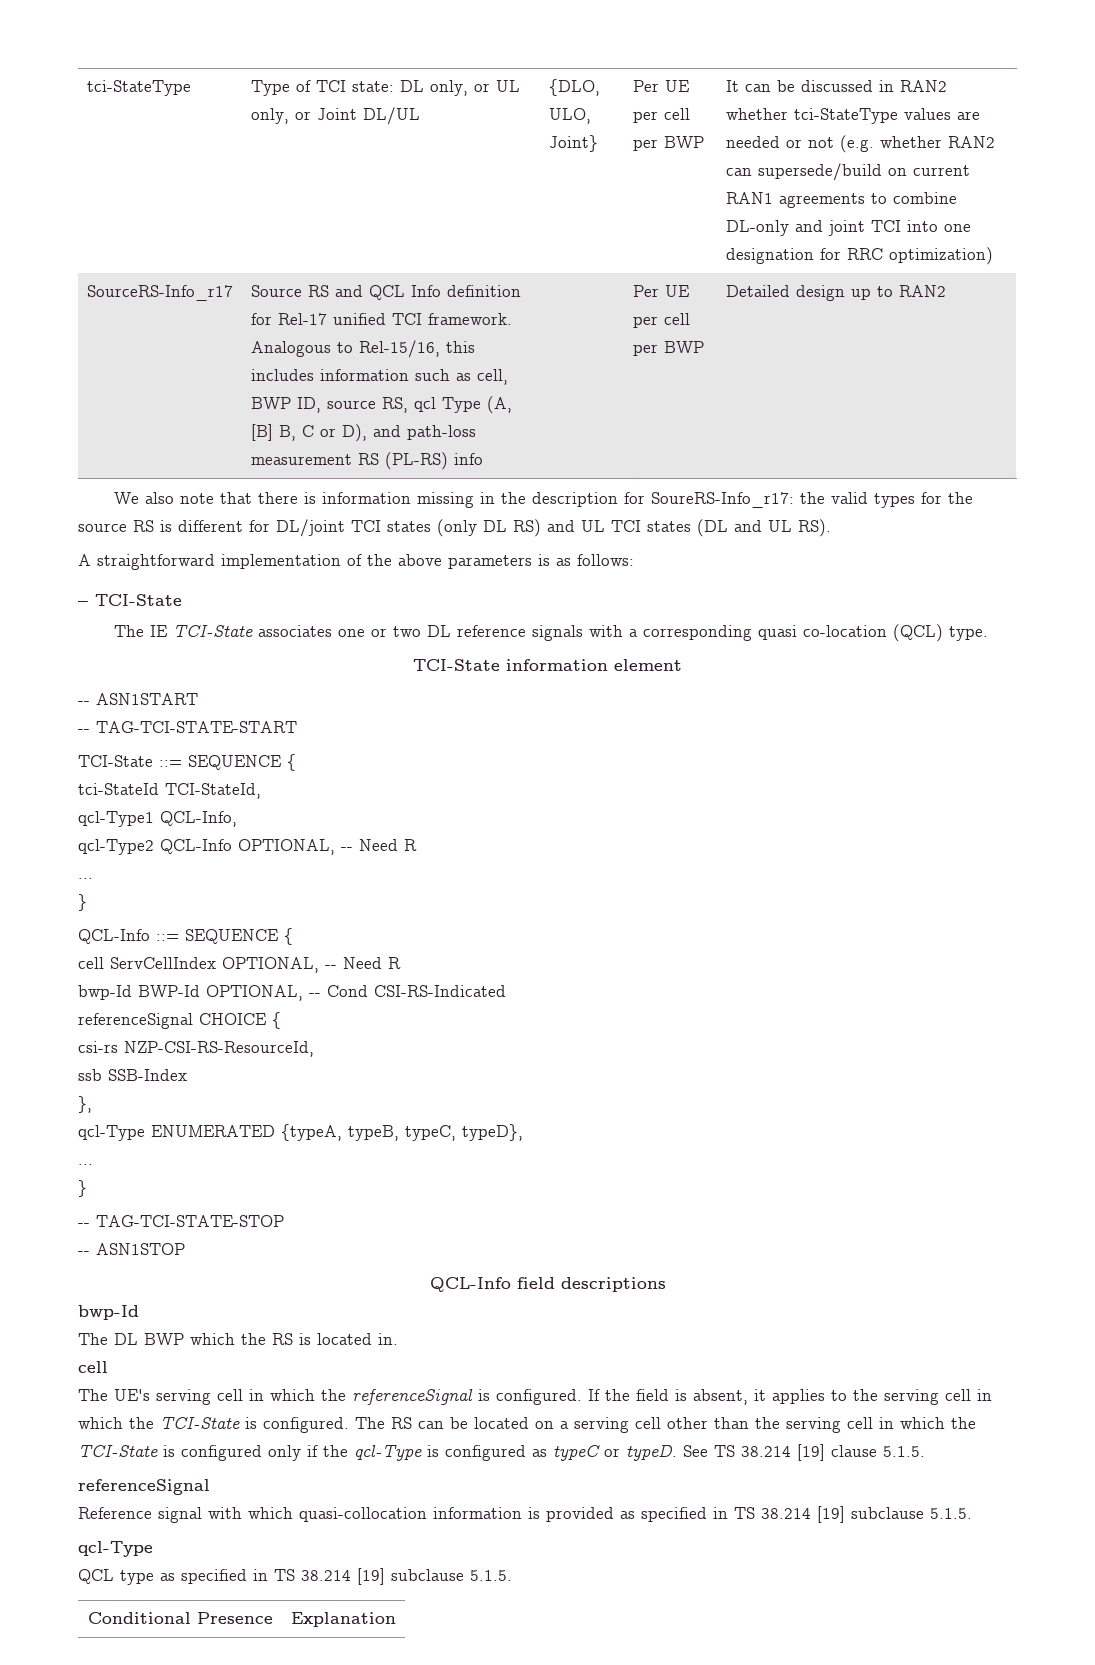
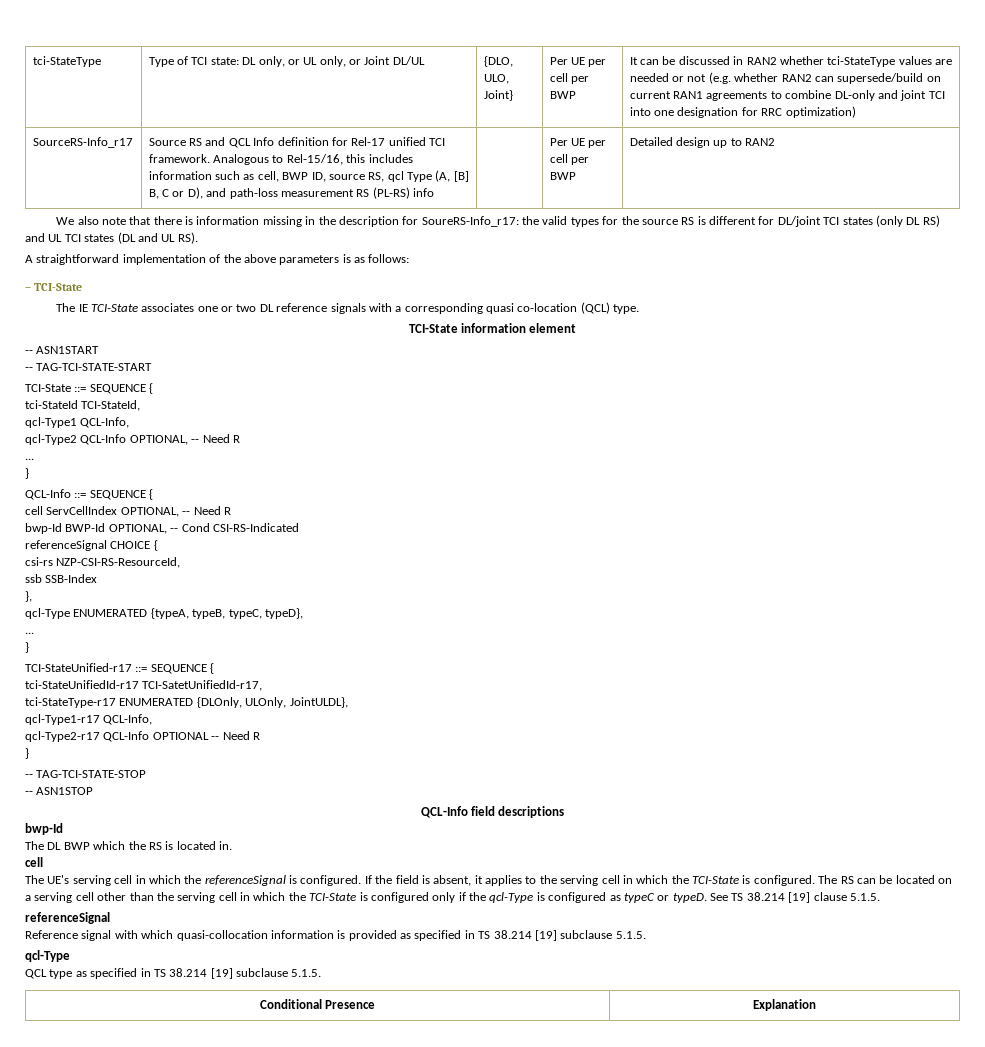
+ TCI-StateUnified-r17 ::= SEQUENCE {
+ tci-StateUnifiedId-r17 TCI-SatetUnifiedId-r17,
+ tci-StateType-r17 ENUMERATED {DLOnly, ULOnly, JointULDL},
+ qcl-Type1-r17 QCL-Info,
+ qcl-Type2-r17 QCL-Info OPTIONAL -- Need R
+ }

